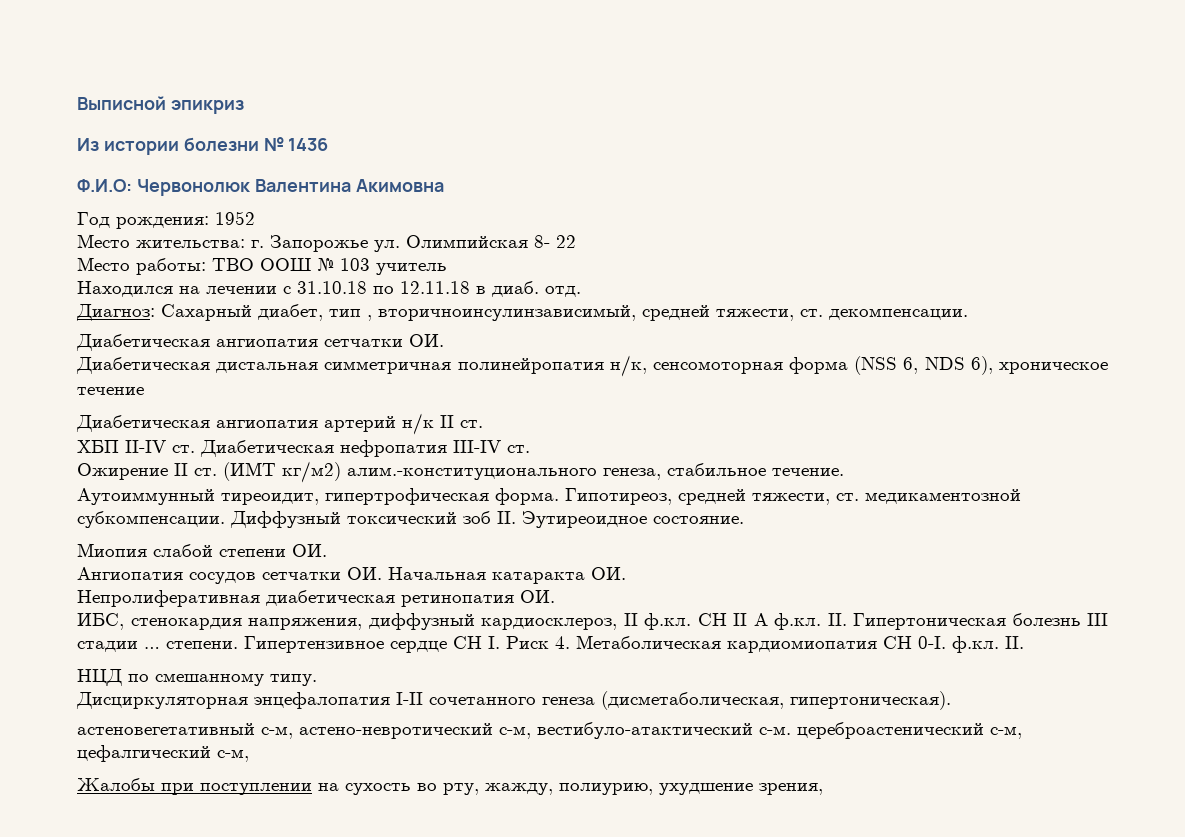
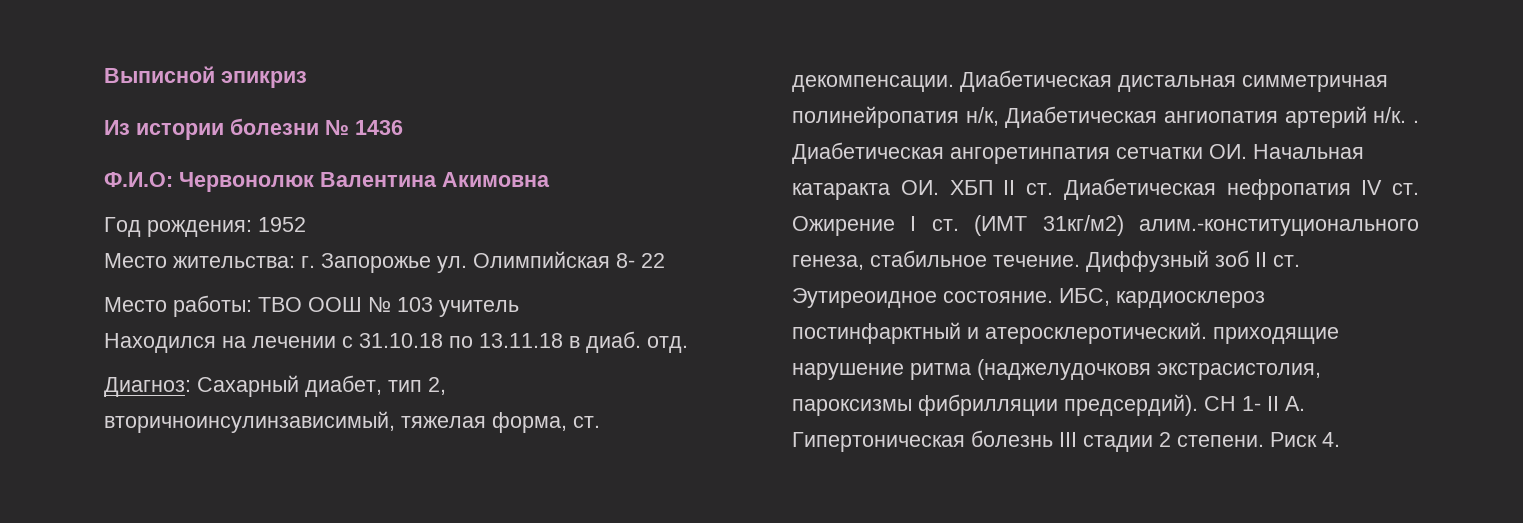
- Находился на лечении с 31.10.18 по 12.11.18 в диаб. отд.
+ Находился на лечении с 31.10.18 по 13.11.18 в диаб. отд.
- Диагноз: Сахарный диабет, тип , вторичноинсулинзависимый, средней тяжести, ст. декомпенсации.
- Диабетическая ангиопатия сетчатки ОИ.
- Диабетическая дистальная симметричная полинейропатия н/к, сенсомоторная форма (NSS 6, NDS 6), хроническое течение
- Диабетическая ангиопатия артерий н/к II ст.
- ХБП II-IV ст. Диабетическая нефропатия III-IV ст.
- Ожирение II ст. (ИМТ кг/м2) алим.-конституционального генеза, стабильное течение.
- Аутоиммунный тиреоидит, гипертрофическая форма. Гипотиреоз, средней тяжести, ст. медикаментозной субкомпенсации. Диффузный токсический зоб II. Эутиреоидное состояние.
- Миопия слабой степени ОИ.
- Ангиопатия сосудов сетчатки ОИ. Начальная катаракта ОИ.
- Непролиферативная диабетическая ретинопатия ОИ.
- ИБС, стенокардия напряжения, диффузный кардиосклероз, II ф.кл. СН II А ф.кл. II. Гипертоническая болезнь III стадии … степени. Гипертензивное сердце СН I. Риск 4. Метаболическая кардиомиопатия СН 0-I. ф.кл. II.
- НЦД по смешанному типу.
- Дисциркуляторная энцефалопатия I-II сочетанного генеза (дисметаболическая, гипертоническая).
- астеновегетативный с-м, астено-невротический с-м, вестибуло-атактический с-м. цереброастенический с-м, цефалгический с-м,
- Жалобы при поступлении на сухость во рту, жажду, полиурию, ухудшение зрения,
+ Диагноз: Сахарный диабет, тип 2, вторичноинсулинзависимый, тяжелая форма, ст. декомпенсации. Диабетическая дистальная симметричная полинейропатия н/к, Диабетическая ангиопатия артерий н/к. . Диабетическая ангоретинпатия сетчатки ОИ. Начальная катаракта ОИ. ХБП II ст. Диабетическая нефропатия IV ст. Ожирение I ст. (ИМТ 31кг/м2) алим.-конституционального генеза, стабильное течение. Диффузный зоб II ст. Эутиреоидное состояние. ИБС, кардиосклероз постинфарктный и атеросклеротический. приходящие нарушение ритма (наджелудочковя экстрасистолия, пароксизмы фибрилляции предсердий). СН 1- II А. Гипертоническая болезнь III стадии 2 степени. Риск 4.

